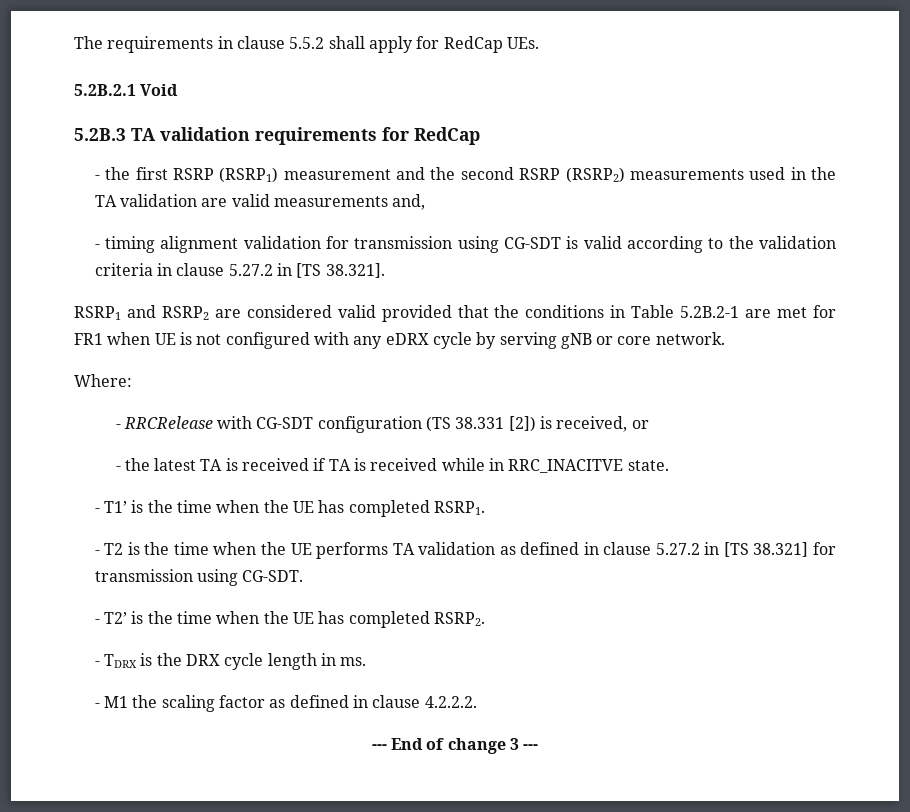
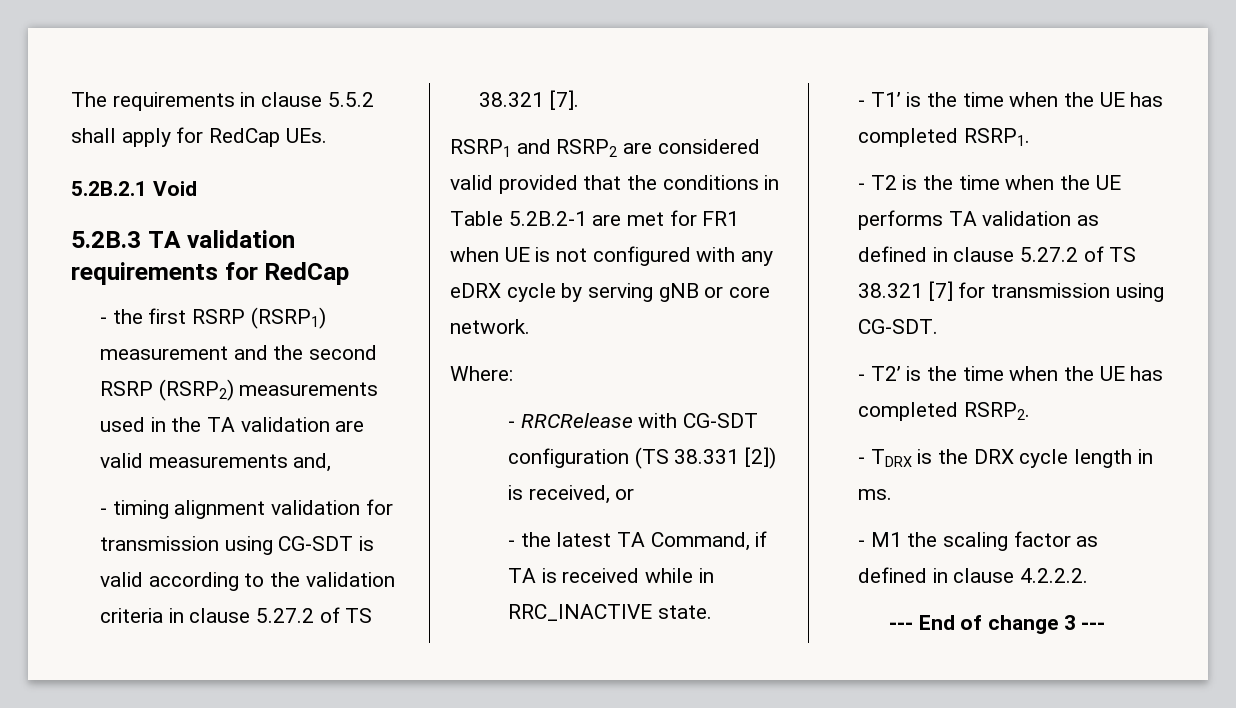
- - timing alignment validation for transmission using CG-SDT is valid according to the validation criteria in clause 5.27.2 in [TS 38.321].
+ - timing alignment validation for transmission using CG-SDT is valid according to the validation criteria in clause 5.27.2 of TS 38.321 [7].
- - the latest TA is received if TA is received while in RRC_INACITVE state.
+ - the latest TA Command, if TA is received while in RRC_INACTIVE state.
- - T2 is the time when the UE performs TA validation as defined in clause 5.27.2 in [TS 38.321] for transmission using CG-SDT.
+ - T2 is the time when the UE performs TA validation as defined in clause 5.27.2 of TS 38.321 [7] for transmission using CG-SDT.

